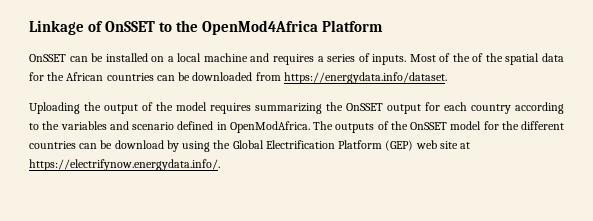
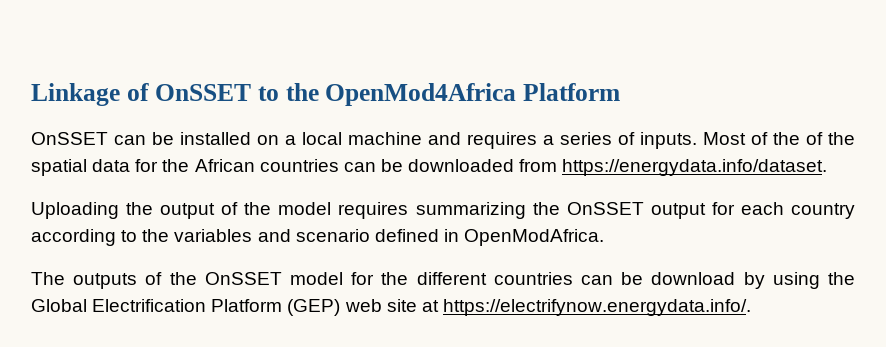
- Uploading the output of the model requires summarizing the OnSSET output for each country according to the variables and scenario defined in OpenModAfrica. The outputs of the OnSSET model for the different countries can be download by using the Global Electrification Platform (GEP) web site at https://electrifynow.energydata.info/.
+ Uploading the output of the model requires summarizing the OnSSET output for each country according to the variables and scenario defined in OpenModAfrica.
+ The outputs of the OnSSET model for the different countries can be download by using the Global Electrification Platform (GEP) web site at https://electrifynow.energydata.info/.

